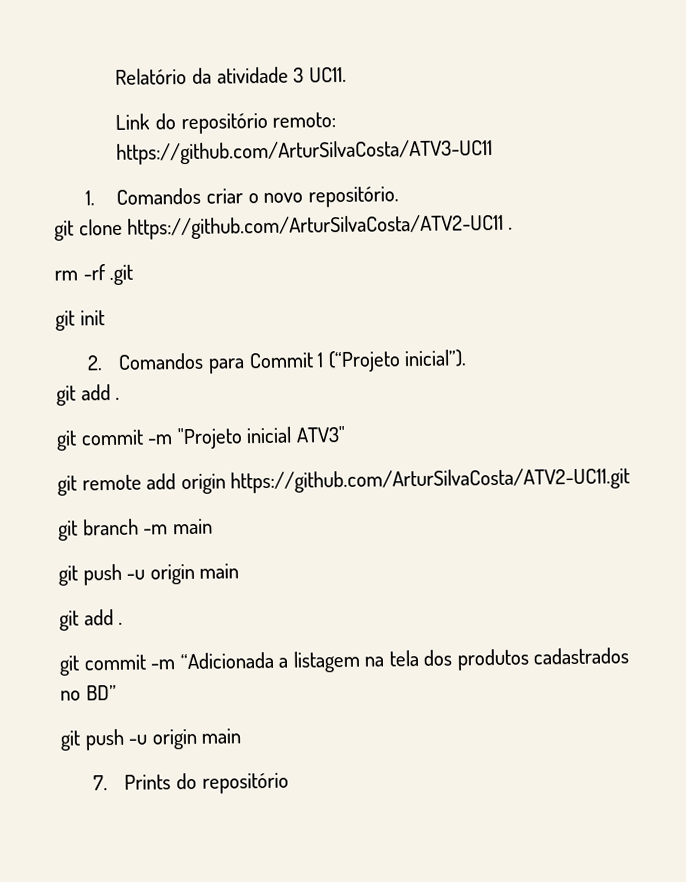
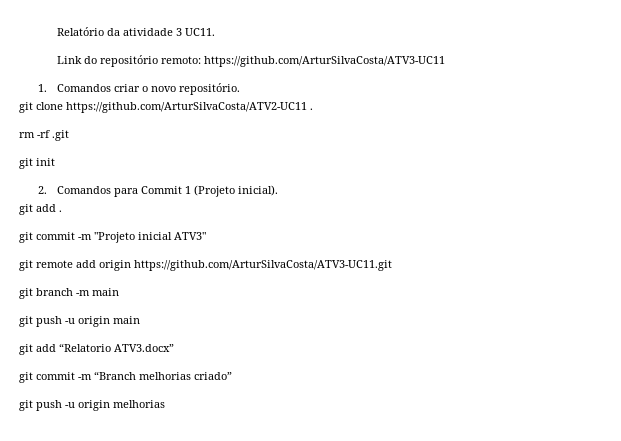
- 2. Comandos para Commit 1 (“Projeto inicial”).
+ 2. Comandos para Commit 1 (Projeto inicial).
- git remote add origin https://github.com/ArturSilvaCosta/ATV2-UC11.git
+ git remote add origin https://github.com/ArturSilvaCosta/ATV3-UC11.git
  git branch -m main
  git push -u origin main
- git add .
- git commit -m “Adicionada a listagem na tela dos produtos cadastrados no BD”
- git push -u origin main
- 7. Prints do repositório
+ git add “Relatorio ATV3.docx”
+ git commit -m “Branch melhorias criado”
+ git push -u origin melhorias

